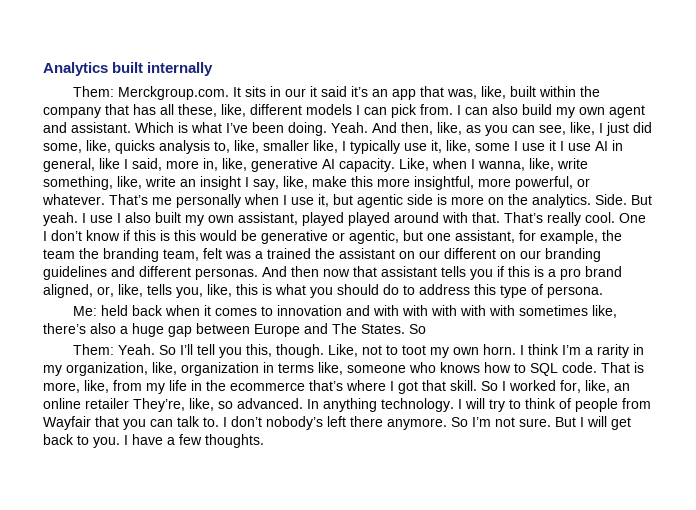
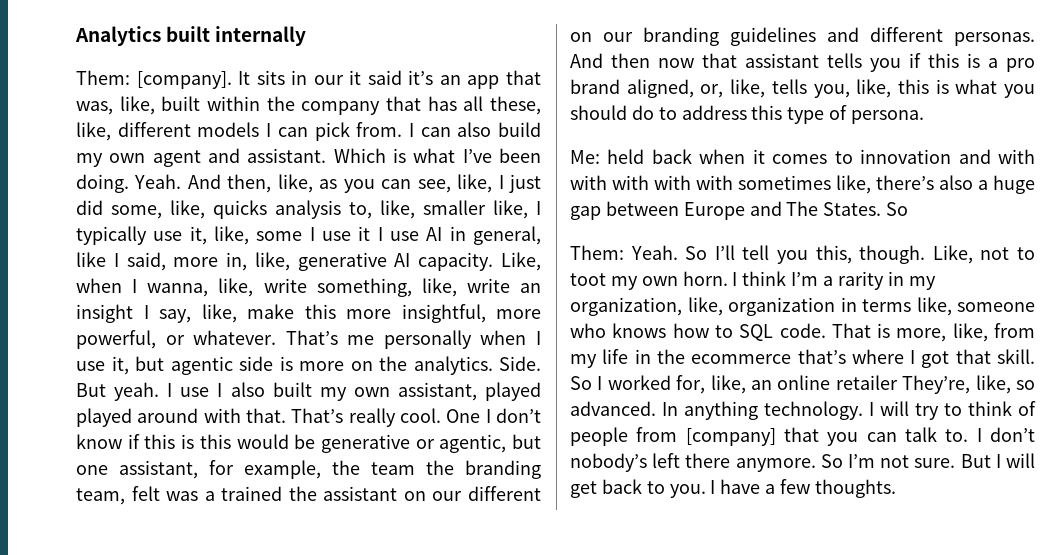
- Them: Merckgroup.com. It sits in our it said it’s an app that was, like, built within the company that has all these, like, different models I can pick from.
+ Them: [company]. It sits in our it said it’s an app that was, like, built within the company that has all these, like, different models I can pick from.
- I will try to think of people from Wayfair that you can talk to.
+ I will try to think of people from [company] that you can talk to.

